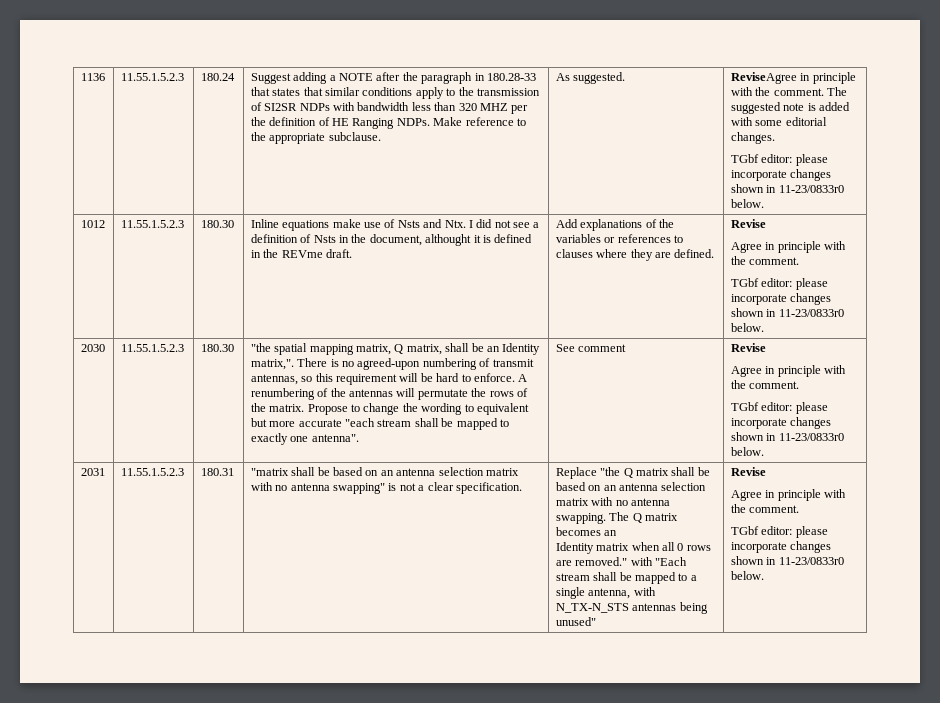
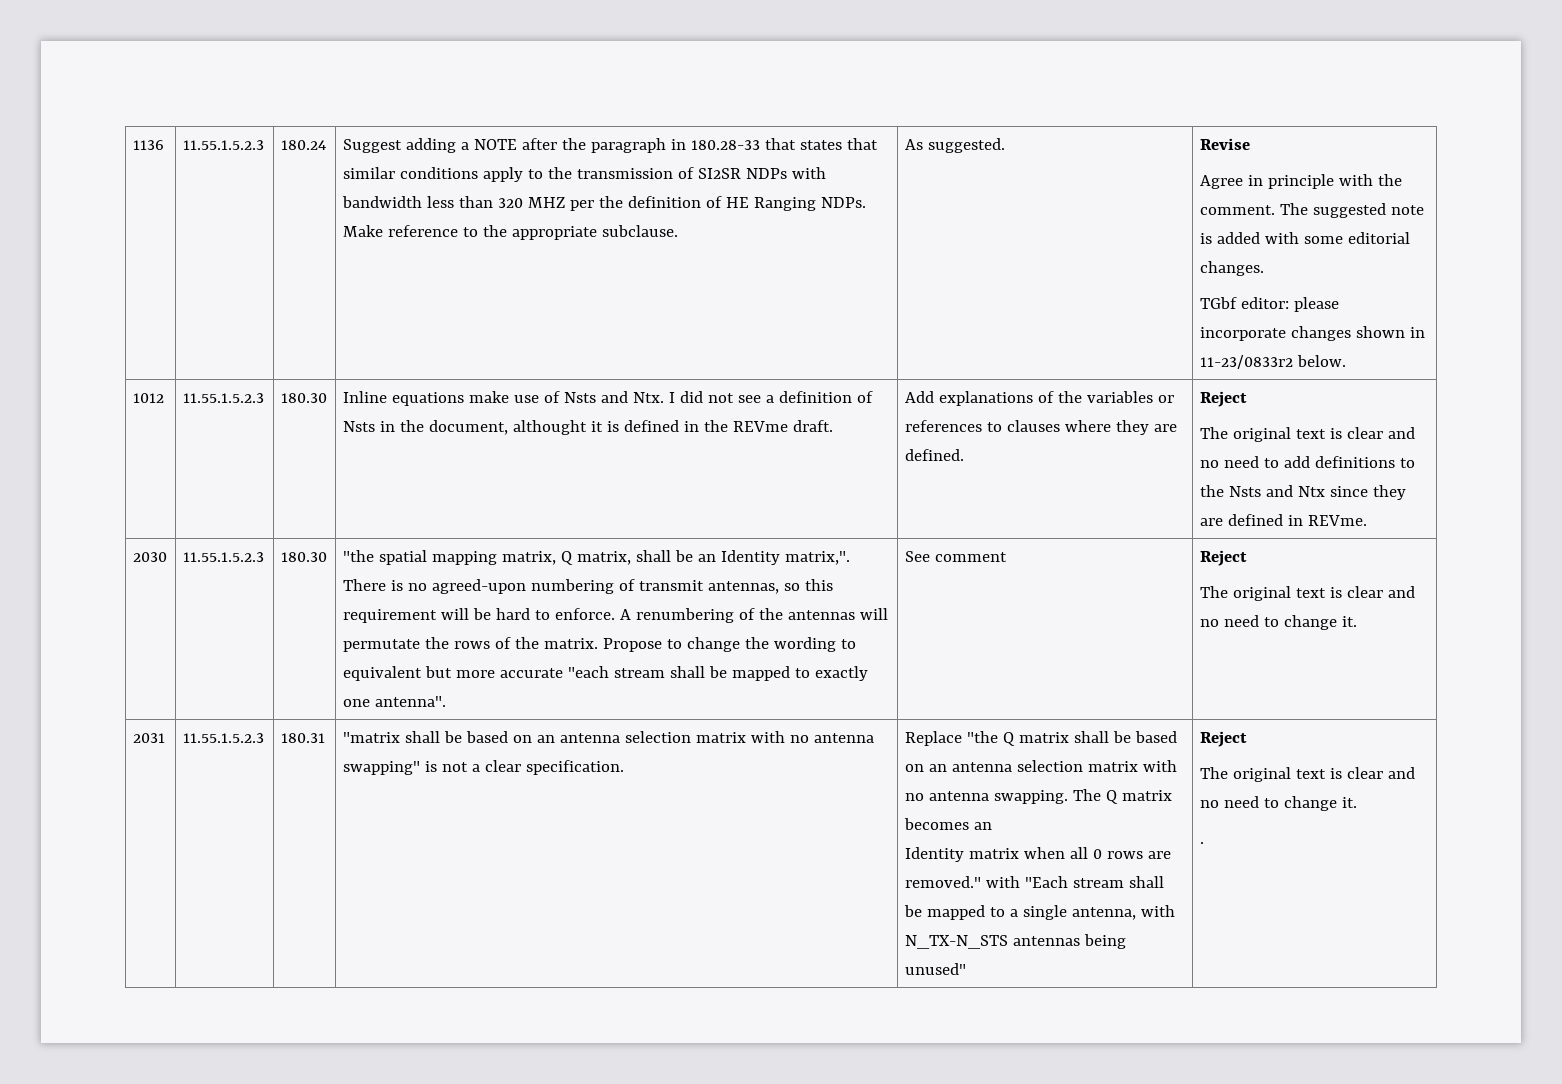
- ReviseAgree in principle with the comment.
+ Revise
+ Agree in principle with the comment.
  The suggested note is added with some editorial changes.
- TGbf editor: please incorporate changes shown in 11-23/0833r0 below.
+ TGbf editor: please incorporate changes shown in 11-23/0833r2 below.
- Add explanations of the variables or references to clauses where they are defined. | Revise
- Agree in principle with the comment.
- TGbf editor: please incorporate changes shown in 11-23/0833r0 below.
+ Add explanations of the variables or references to clauses where they are defined. | Reject
+ The original text is clear and no need to add definitions to the Nsts and Ntx since they are defined in REVme.
- See comment | Revise
- Agree in principle with the comment.
- TGbf editor: please incorporate changes shown in 11-23/0833r0 below.
+ See comment | Reject
+ The original text is clear and no need to change it.
- Identity matrix when all 0 rows are removed." with "Each stream shall be mapped to a single antenna, with N_TX-N_STS antennas being unused" | Revise
- Agree in principle with the comment.
- TGbf editor: please incorporate changes shown in 11-23/0833r0 below.
+ Identity matrix when all 0 rows are removed." with "Each stream shall be mapped to a single antenna, with N_TX-N_STS antennas being unused" | Reject
+ The original text is clear and no need to change it.
+ .

